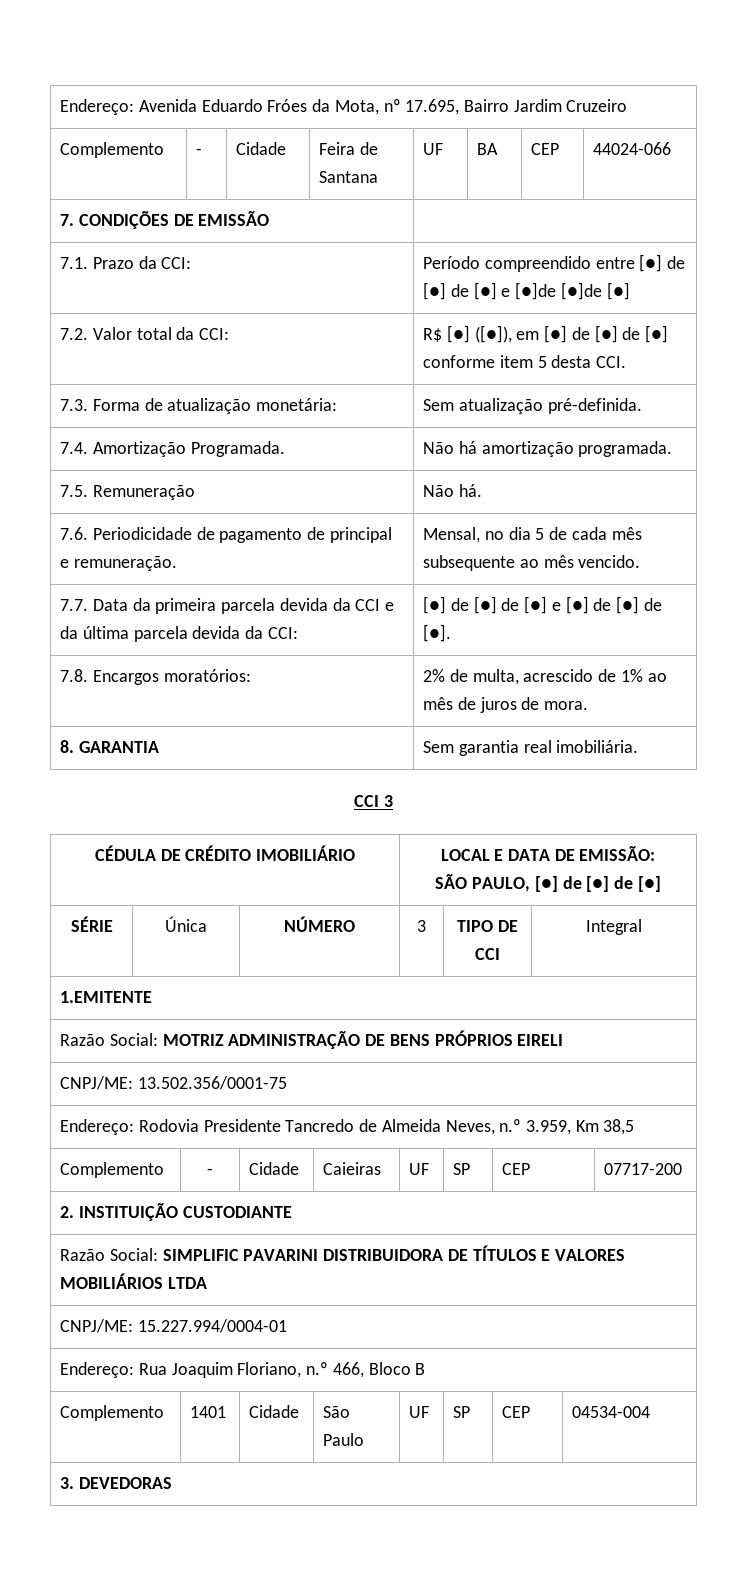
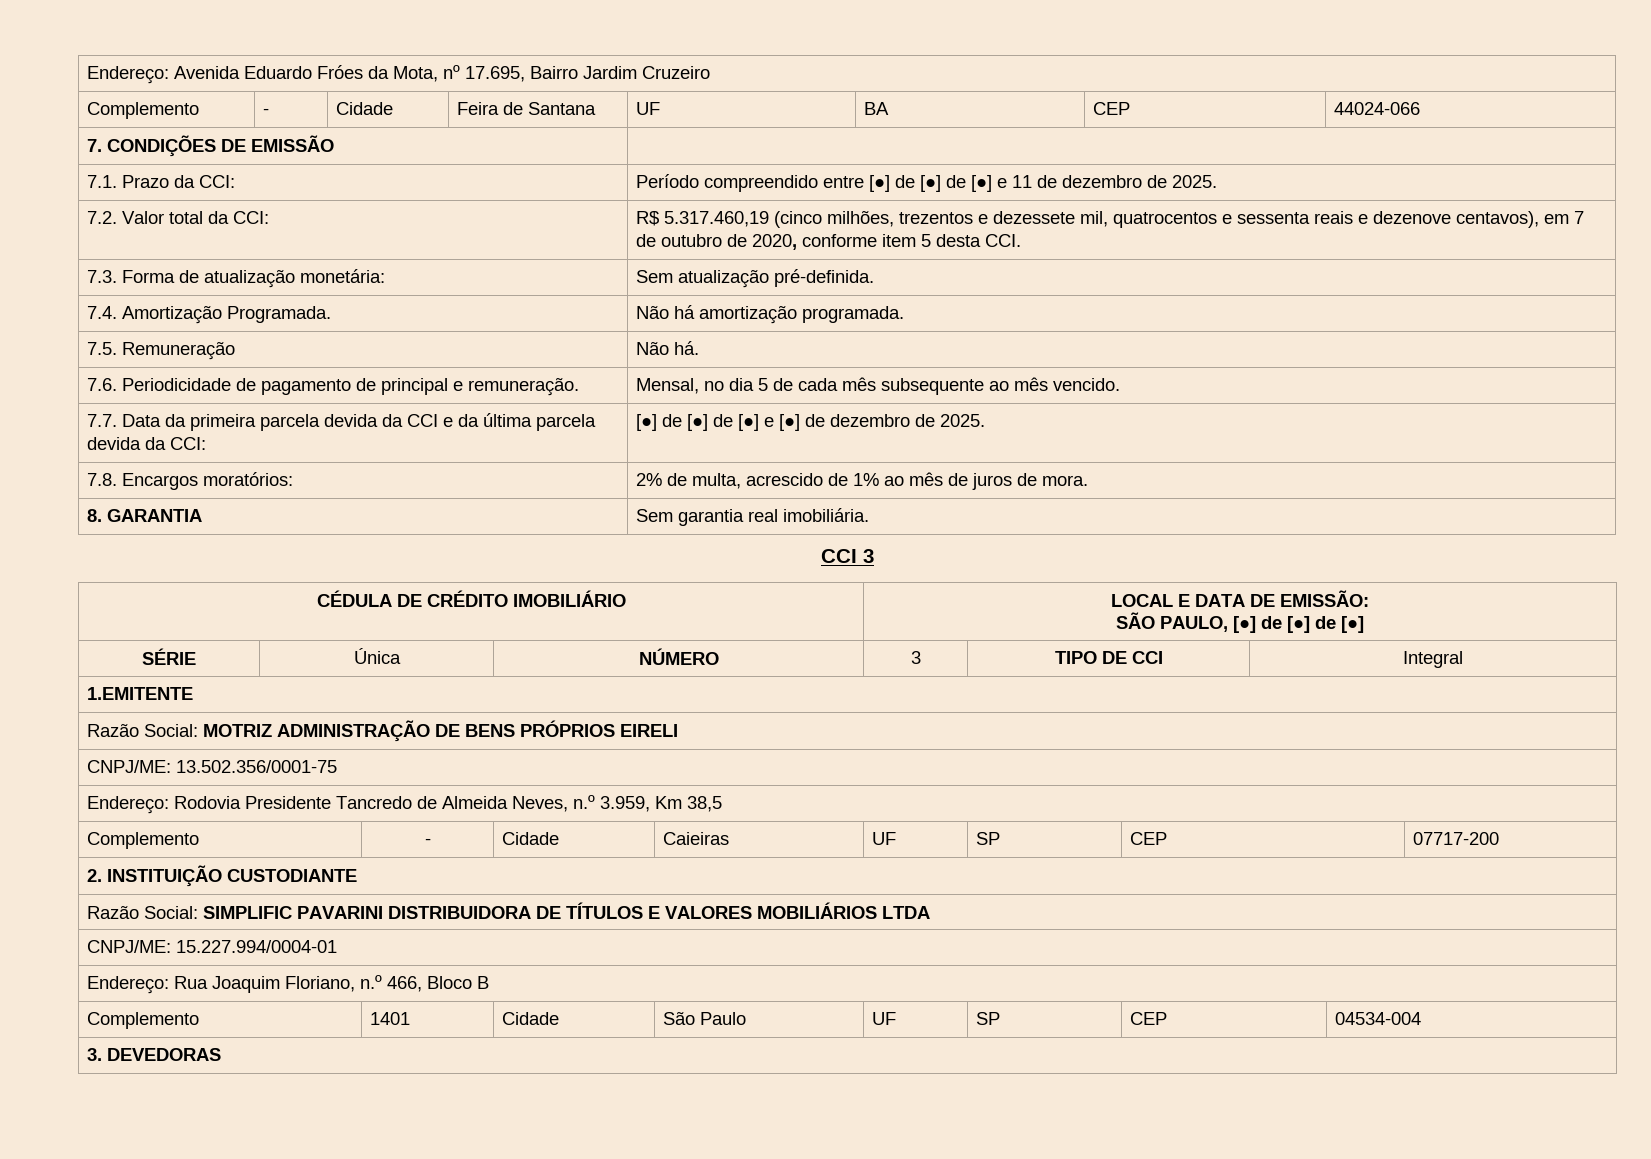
- 7.1. Prazo da CCI: | Período compreendido entre [●] de [●] de [●] e [●]de [●]de [●]
+ 7.1. Prazo da CCI: | Período compreendido entre [●] de [●] de [●] e 11 de dezembro de 2025.
- 7.2. Valor total da CCI: | R$ [●] ([●]), em [●] de [●] de [●] conforme item 5 desta CCI.
+ 7.2. Valor total da CCI: | R$ 5.317.460,19 (cinco milhões, trezentos e dezessete mil, quatrocentos e sessenta reais e dezenove centavos), em 7 de outubro de 2020, conforme item 5 desta CCI.
- 7.7. Data da primeira parcela devida da CCI e da última parcela devida da CCI: | [●] de [●] de [●] e [●] de [●] de [●].
+ 7.7. Data da primeira parcela devida da CCI e da última parcela devida da CCI: | [●] de [●] de [●] e [●] de dezembro de 2025.

